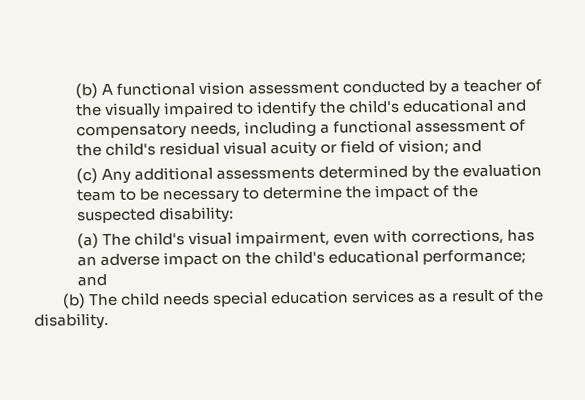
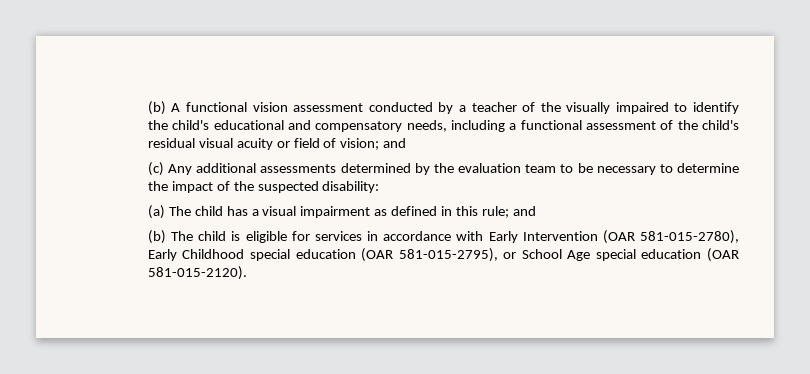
- (a) The child's visual impairment, even with corrections, has an adverse impact on the child's educational performance; and
- (b) The child needs special education services as a result of the disability.
+ (a) The child has a visual impairment as defined in this rule; and
+ (b) The child is eligible for services in accordance with Early Intervention (OAR 581-015-2780), Early Childhood special education (OAR 581-015-2795), or School Age special education (OAR 581-015-2120).

